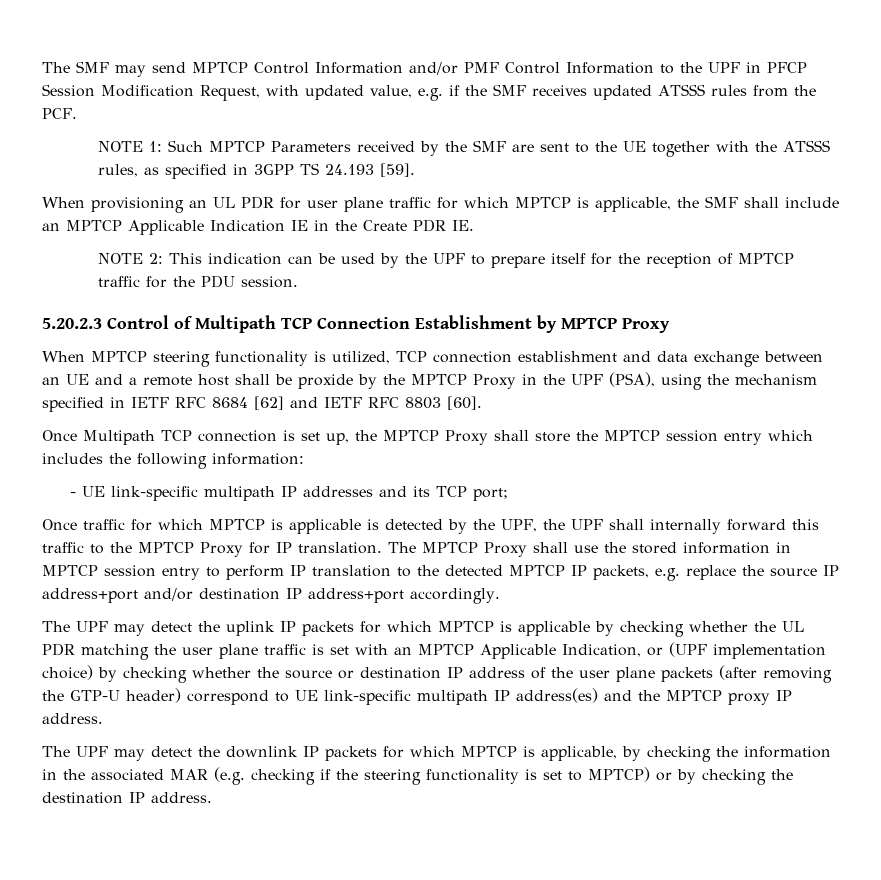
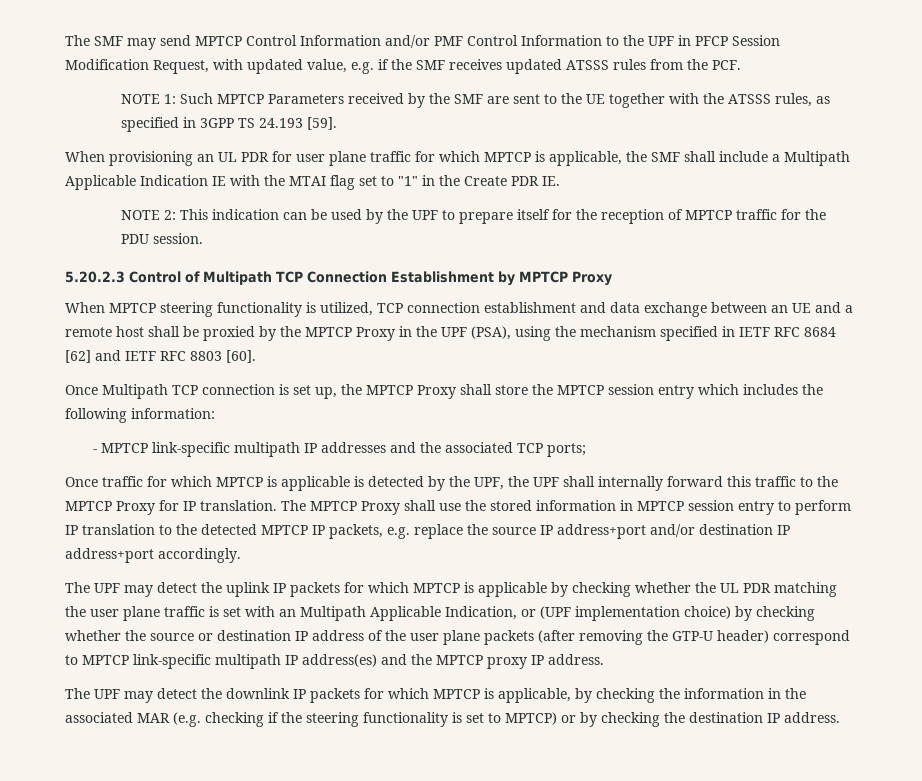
- When provisioning an UL PDR for user plane traffic for which MPTCP is applicable, the SMF shall include an MPTCP Applicable Indication IE in the Create PDR IE.
+ When provisioning an UL PDR for user plane traffic for which MPTCP is applicable, the SMF shall include a Multipath Applicable Indication IE with the MTAI flag set to "1" in the Create PDR IE.
- When MPTCP steering functionality is utilized, TCP connection establishment and data exchange between an UE and a remote host shall be proxide by the MPTCP Proxy in the UPF (PSA), using the mechanism specified in IETF RFC 8684 [62] and IETF RFC 8803 [60].
+ When MPTCP steering functionality is utilized, TCP connection establishment and data exchange between an UE and a remote host shall be proxied by the MPTCP Proxy in the UPF (PSA), using the mechanism specified in IETF RFC 8684 [62] and IETF RFC 8803 [60].
- - UE link-specific multipath IP addresses and its TCP port;
+ - MPTCP link-specific multipath IP addresses and the associated TCP ports;
- The UPF may detect the uplink IP packets for which MPTCP is applicable by checking whether the UL PDR matching the user plane traffic is set with an MPTCP Applicable Indication, or (UPF implementation choice) by checking whether the source or destination IP address of the user plane packets (after removing the GTP-U header) correspond to UE link-specific multipath IP address(es) and the MPTCP proxy IP address.
+ The UPF may detect the uplink IP packets for which MPTCP is applicable by checking whether the UL PDR matching the user plane traffic is set with an Multipath Applicable Indication, or (UPF implementation choice) by checking whether the source or destination IP address of the user plane packets (after removing the GTP-U header) correspond to MPTCP link-specific multipath IP address(es) and the MPTCP proxy IP address.

